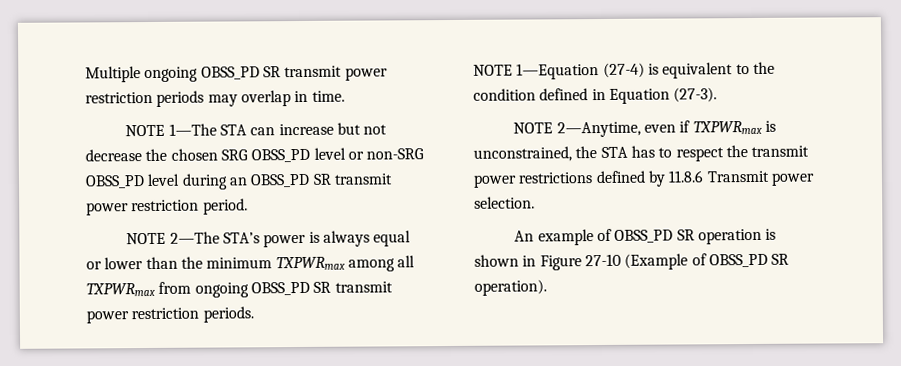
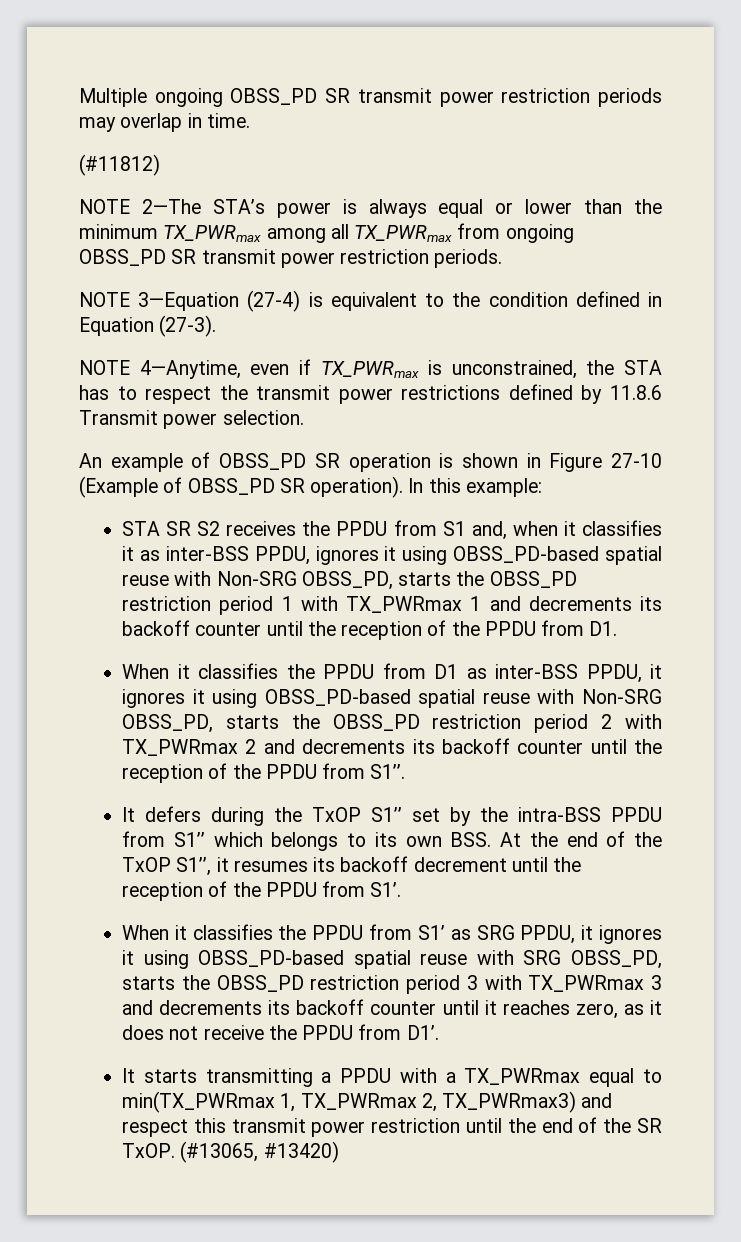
- NOTE 1—The STA can increase but not decrease the chosen SRG OBSS_PD level or non-SRG OBSS_PD level during an OBSS_PD SR transmit power restriction period.
+ (#11812)
- NOTE 2—The STA’s power is always equal or lower than the minimum TXPWRmax among all TXPWRmax from ongoing OBSS_PD SR transmit power restriction periods.
+ NOTE 2—The STA’s power is always equal or lower than the minimum TX_PWRmax among all TX_PWRmax from ongoing OBSS_PD SR transmit power restriction periods.
- NOTE 1—Equation (27-4) is equivalent to the condition defined in Equation (27-3).
+ NOTE 3—Equation (27-4) is equivalent to the condition defined in Equation (27-3).
- NOTE 2—Anytime, even if TXPWRmax is unconstrained, the STA has to respect the transmit power restrictions defined by 11.8.6 Transmit power selection.
+ NOTE 4—Anytime, even if TX_PWRmax is unconstrained, the STA has to respect the transmit power restrictions defined by 11.8.6 Transmit power selection.
+ In this example:
+ STA SR S2 receives the PPDU from S1 and, when it classifies it as inter-BSS PPDU, ignores it using OBSS_PD-based spatial reuse with Non-SRG OBSS_PD, starts the OBSS_PD restriction period 1 with TX_PWRmax 1 and decrements its backoff counter until the reception of the PPDU from D1.
+ When it classifies the PPDU from D1 as inter-BSS PPDU, it ignores it using OBSS_PD-based spatial reuse with Non-SRG OBSS_PD, starts the OBSS_PD restriction period 2 with TX_PWRmax 2 and decrements its backoff counter until the reception of the PPDU from S1’’.
+ It defers during the TxOP S1’’ set by the intra-BSS PPDU from S1’’ which belongs to its own BSS. At the end of the TxOP S1’’, it resumes its backoff decrement until the reception of the PPDU from S1’.
+ When it classifies the PPDU from S1’ as SRG PPDU, it ignores it using OBSS_PD-based spatial reuse with SRG OBSS_PD, starts the OBSS_PD restriction period 3 with TX_PWRmax 3 and decrements its backoff counter until it reaches zero, as it does not receive the PPDU from D1’.
+ It starts transmitting a PPDU with a TX_PWRmax equal to min(TX_PWRmax 1, TX_PWRmax 2, TX_PWRmax3) and respect this transmit power restriction until the end of the SR TxOP. (#13065, #13420)

